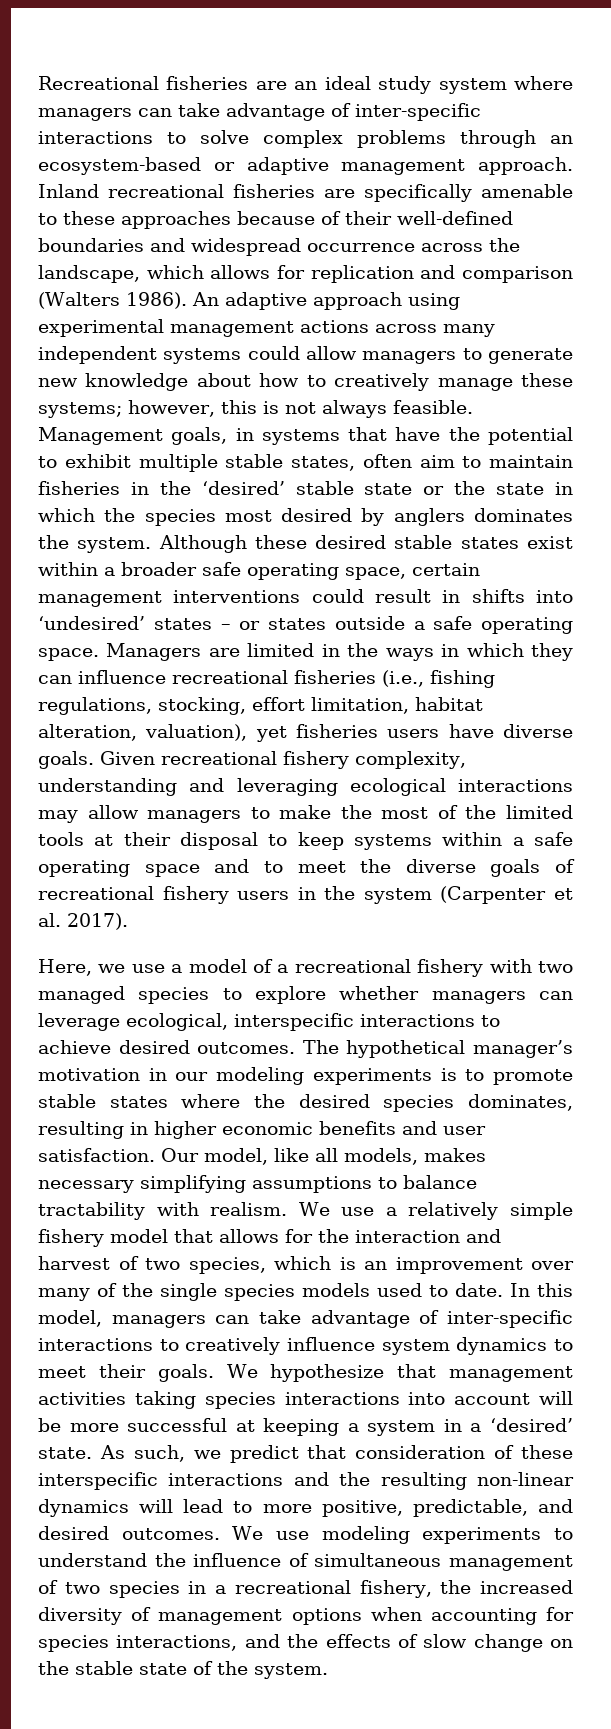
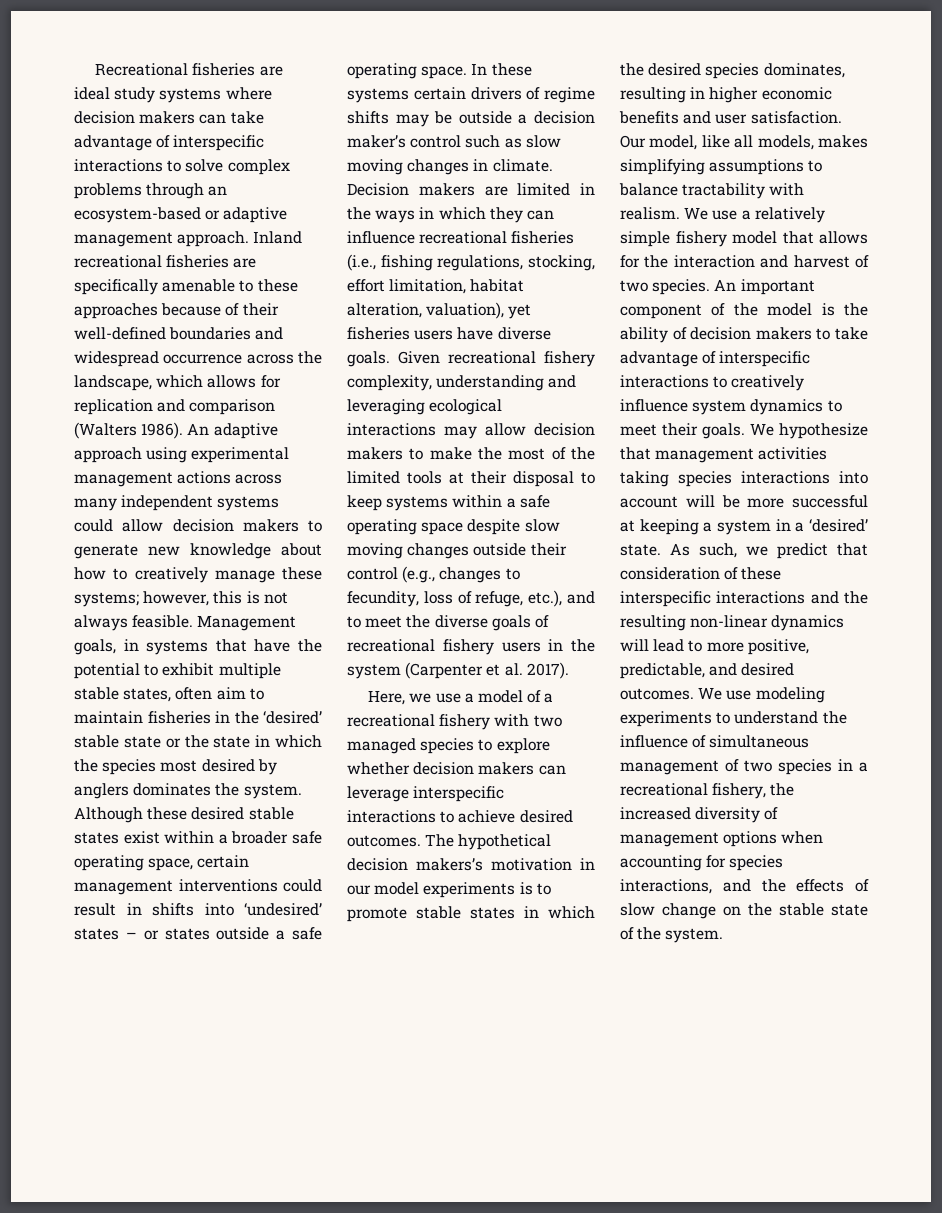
- Recreational fisheries are an ideal study system where managers can take advantage of inter-specific interactions to solve complex problems through an ecosystem-based or adaptive management approach.
+ Recreational fisheries are ideal study systems where decision makers can take advantage of interspecific interactions to solve complex problems through an ecosystem-based or adaptive management approach.
- An adaptive approach using experimental management actions across many independent systems could allow managers to generate new knowledge about how to creatively manage these systems; however, this is not always feasible.
+ An adaptive approach using experimental management actions across many independent systems could allow decision makers to generate new knowledge about how to creatively manage these systems; however, this is not always feasible.
- Managers are limited in the ways in which they can influence recreational fisheries (i.e., fishing regulations, stocking, effort limitation, habitat alteration, valuation), yet fisheries users have diverse goals.
+ In these systems certain drivers of regime shifts may be outside a decision maker’s control such as slow moving changes in climate. Decision makers are limited in the ways in which they can influence recreational fisheries (i.e., fishing regulations, stocking, effort limitation, habitat alteration, valuation), yet fisheries users have diverse goals.
- Given recreational fishery complexity, understanding and leveraging ecological interactions may allow managers to make the most of the limited tools at their disposal to keep systems within a safe operating space and to meet the diverse goals of recreational fishery users in the system (Carpenter et al. 2017).
+ Given recreational fishery complexity, understanding and leveraging ecological interactions may allow decision makers to make the most of the limited tools at their disposal to keep systems within a safe operating space despite slow moving changes outside their control (e.g., changes to fecundity, loss of refuge, etc.), and to meet the diverse goals of recreational fishery users in the system (Carpenter et al. 2017).
- Here, we use a model of a recreational fishery with two managed species to explore whether managers can leverage ecological, interspecific interactions to achieve desired outcomes.
+ Here, we use a model of a recreational fishery with two managed species to explore whether decision makers can leverage interspecific interactions to achieve desired outcomes.
- The hypothetical manager’s motivation in our modeling experiments is to promote stable states where the desired species dominates, resulting in higher economic benefits and user satisfaction.
+ The hypothetical decision makers’s motivation in our model experiments is to promote stable states in which the desired species dominates, resulting in higher economic benefits and user satisfaction.
- Our model, like all models, makes necessary simplifying assumptions to balance tractability with realism.
+ Our model, like all models, makes simplifying assumptions to balance tractability with realism.
- We use a relatively simple fishery model that allows for the interaction and harvest of two species, which is an improvement over many of the single species models used to date. In this model, managers can take advantage of inter-specific interactions to creatively influence system dynamics to meet their goals.
+ We use a relatively simple fishery model that allows for the interaction and harvest of two species. An important component of the model is the ability of decision makers to take advantage of interspecific interactions to creatively influence system dynamics to meet their goals.

